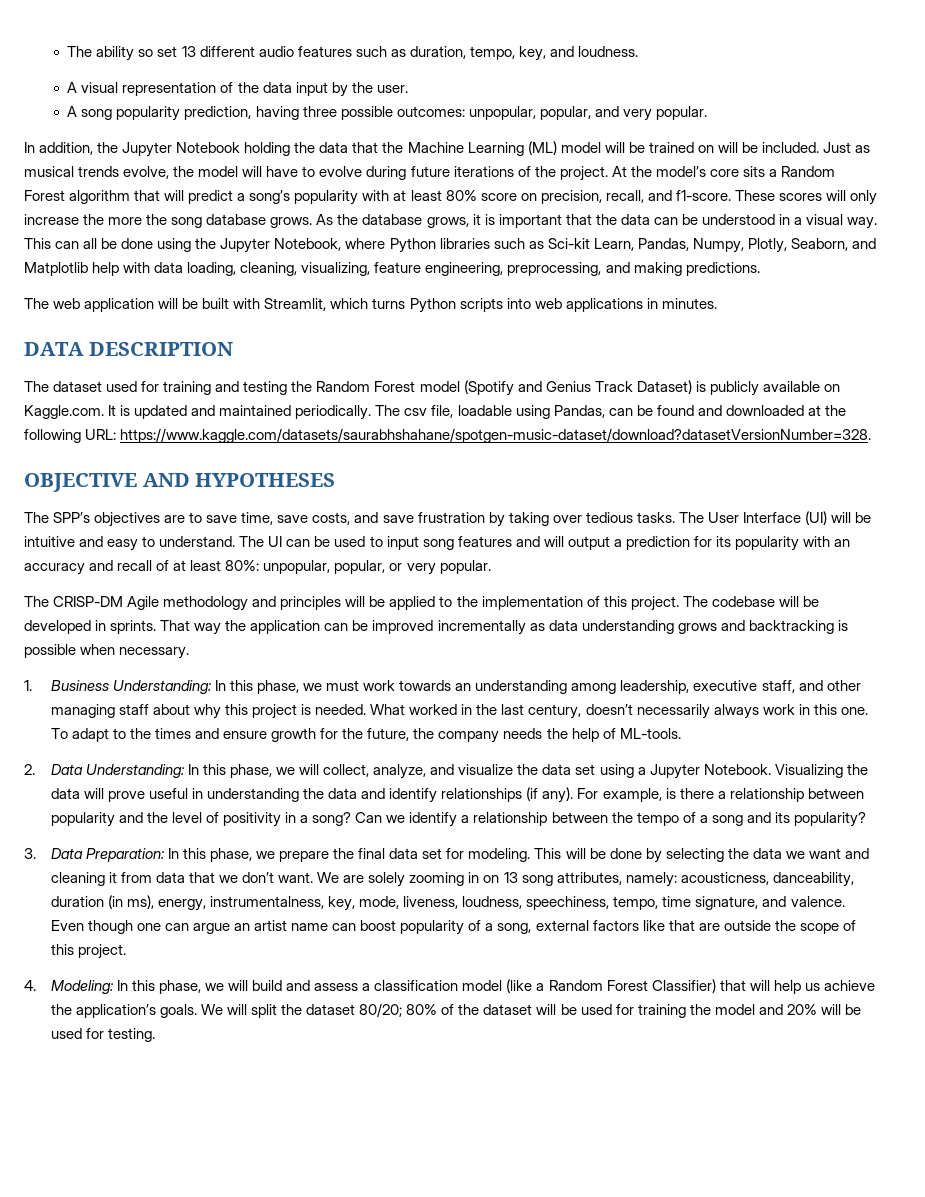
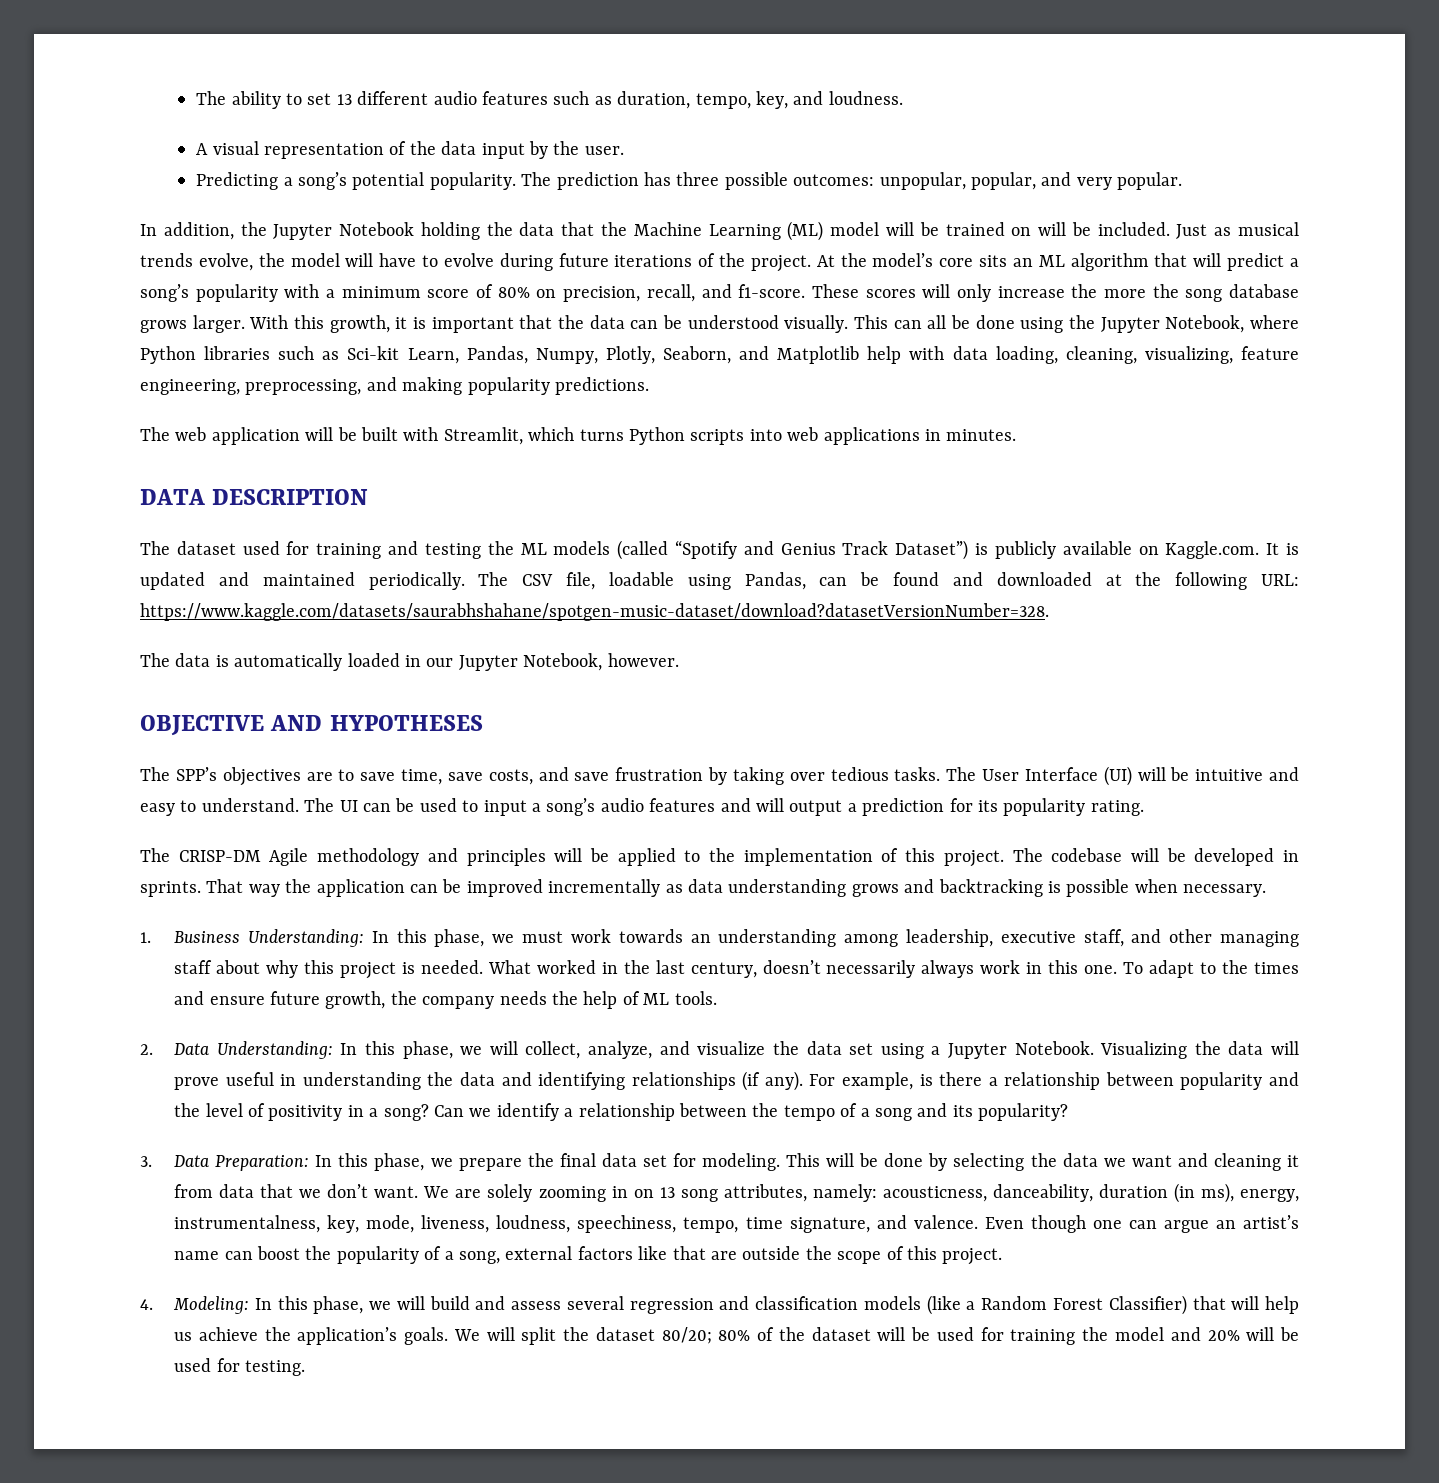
- The ability so set 13 different audio features such as duration, tempo, key, and loudness.
+ The ability to set 13 different audio features such as duration, tempo, key, and loudness.
- A song popularity prediction, having three possible outcomes: unpopular, popular, and very popular.
+ Predicting a song’s potential popularity. The prediction has three possible outcomes: unpopular, popular, and very popular.
- At the model’s core sits a Random Forest algorithm that will predict a song’s popularity with at least 80% score on precision, recall, and f1-score.
+ At the model’s core sits an ML algorithm that will predict a song’s popularity with a minimum score of 80% on precision, recall, and f1-score.
- These scores will only increase the more the song database grows. As the database grows, it is important that the data can be understood in a visual way.
+ These scores will only increase the more the song database grows larger. With this growth, it is important that the data can be understood visually.
- This can all be done using the Jupyter Notebook, where Python libraries such as Sci-kit Learn, Pandas, Numpy, Plotly, Seaborn, and Matplotlib help with data loading, cleaning, visualizing, feature engineering, preprocessing, and making predictions.
+ This can all be done using the Jupyter Notebook, where Python libraries such as Sci-kit Learn, Pandas, Numpy, Plotly, Seaborn, and Matplotlib help with data loading, cleaning, visualizing, feature engineering, preprocessing, and making popularity predictions.
- The dataset used for training and testing the Random Forest model (Spotify and Genius Track Dataset) is publicly available on Kaggle.com. It is updated and maintained periodically.
+ The dataset used for training and testing the ML models (called “Spotify and Genius Track Dataset”) is publicly available on Kaggle.com. It is updated and maintained periodically.
- The csv file, loadable using Pandas, can be found and downloaded at the following URL: https://www.kaggle.com/datasets/saurabhshahane/spotgen-music-dataset/download?datasetVersionNumber=328.
+ The CSV file, loadable using Pandas, can be found and downloaded at the following URL: https://www.kaggle.com/datasets/saurabhshahane/spotgen-music-dataset/download?datasetVersionNumber=328.
+ The data is automatically loaded in our Jupyter Notebook, however.
- The UI can be used to input song features and will output a prediction for its popularity with an accuracy and recall of at least 80%: unpopular, popular, or very popular.
+ The UI can be used to input a song’s audio features and will output a prediction for its popularity rating.
- To adapt to the times and ensure growth for the future, the company needs the help of ML-tools.
+ To adapt to the times and ensure future growth, the company needs the help of ML tools.
- Visualizing the data will prove useful in understanding the data and identify relationships (if any).
+ Visualizing the data will prove useful in understanding the data and identifying relationships (if any).
- Even though one can argue an artist name can boost popularity of a song, external factors like that are outside the scope of this project.
+ Even though one can argue an artist’s name can boost the popularity of a song, external factors like that are outside the scope of this project.
- 4. Modeling: In this phase, we will build and assess a classification model (like a Random Forest Classifier) that will help us achieve the application’s goals.
+ 4. Modeling: In this phase, we will build and assess several regression and classification models (like a Random Forest Classifier) that will help us achieve the application’s goals.

